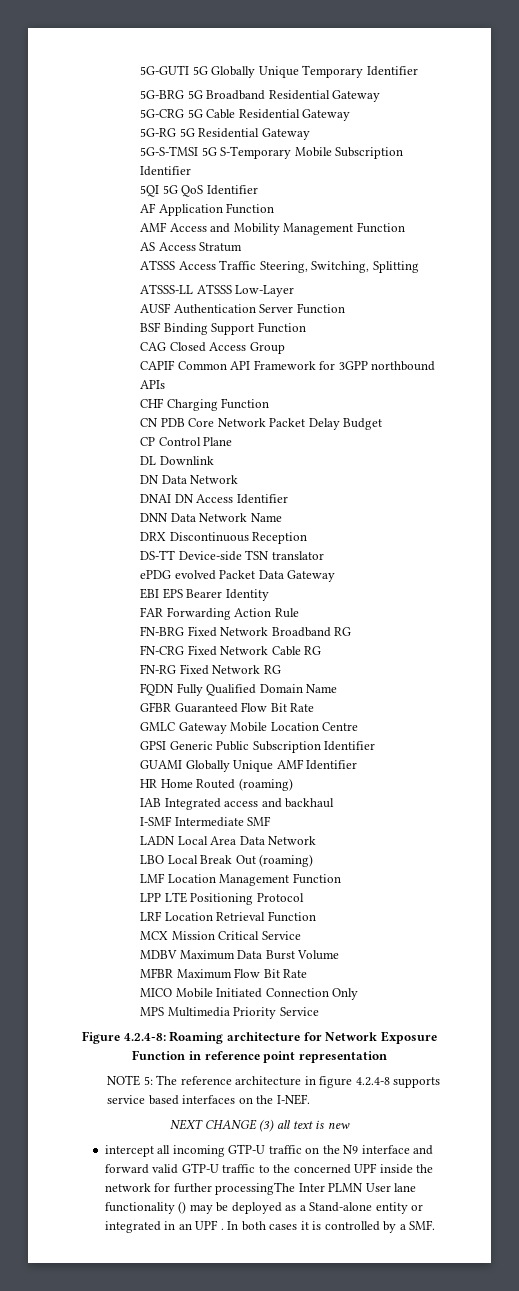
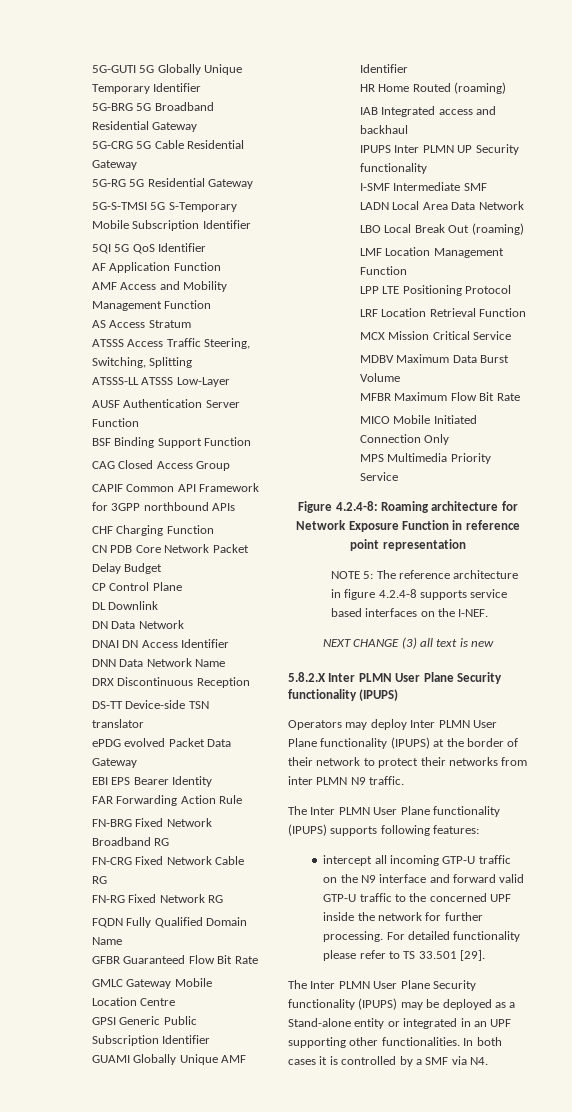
+ IPUPS Inter PLMN UP Security functionality
+ 5.8.2.X Inter PLMN User Plane Security functionality (IPUPS)
+ Operators may deploy Inter PLMN User Plane functionality (IPUPS) at the border of their network to protect their networks from inter PLMN N9 traffic.
+ The Inter PLMN User Plane functionality (IPUPS) supports following features:
- intercept all incoming GTP-U traffic on the N9 interface and forward valid GTP-U traffic to the concerned UPF inside the network for further processingThe Inter PLMN User lane functionality () may be deployed as a Stand-alone entity or integrated in an UPF .
+ intercept all incoming GTP-U traffic on the N9 interface and forward valid GTP-U traffic to the concerned UPF inside the network for further processing. For detailed functionality please refer to TS 33.501 [29].
+ The Inter PLMN User Plane Security functionality (IPUPS) may be deployed as a Stand-alone entity or integrated in an UPF supporting other functionalities.
- In both cases it is controlled by a SMF.
+ In both cases it is controlled by a SMF via N4.

